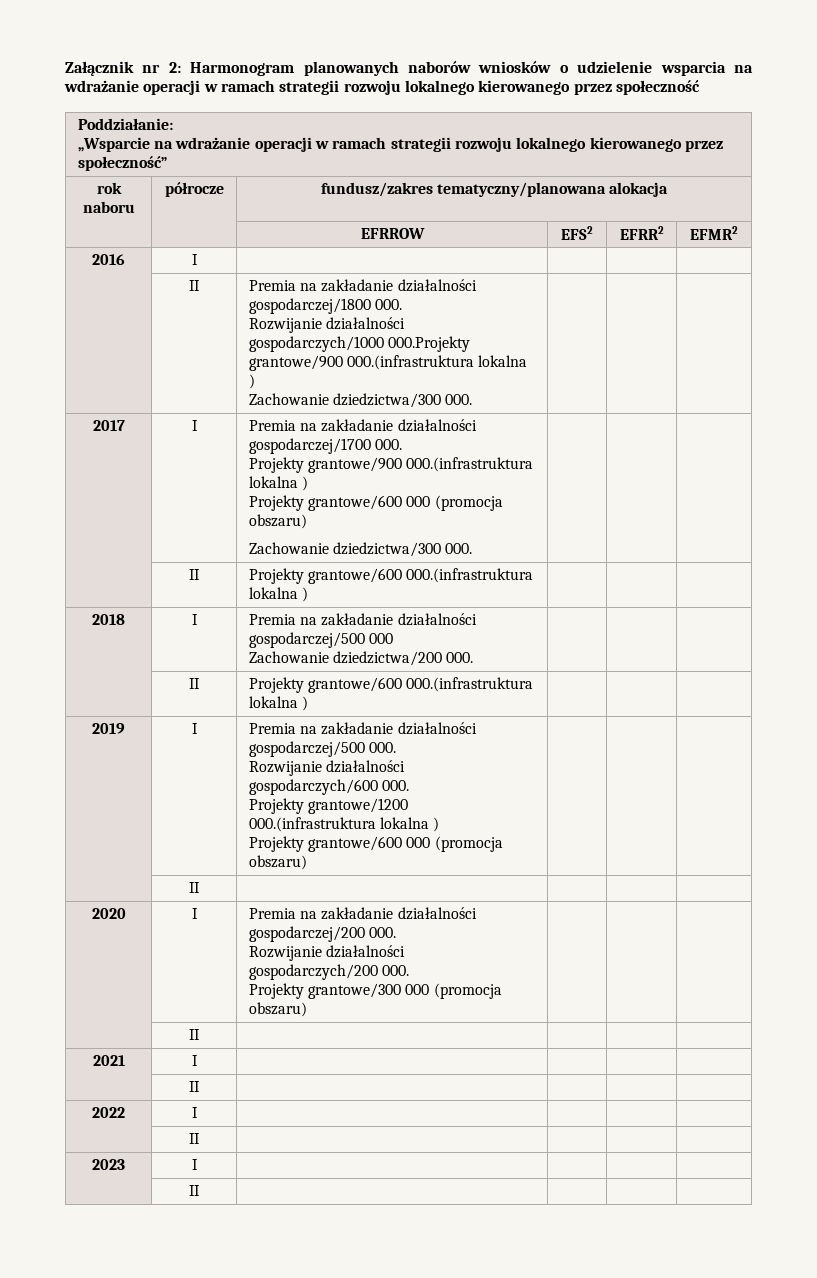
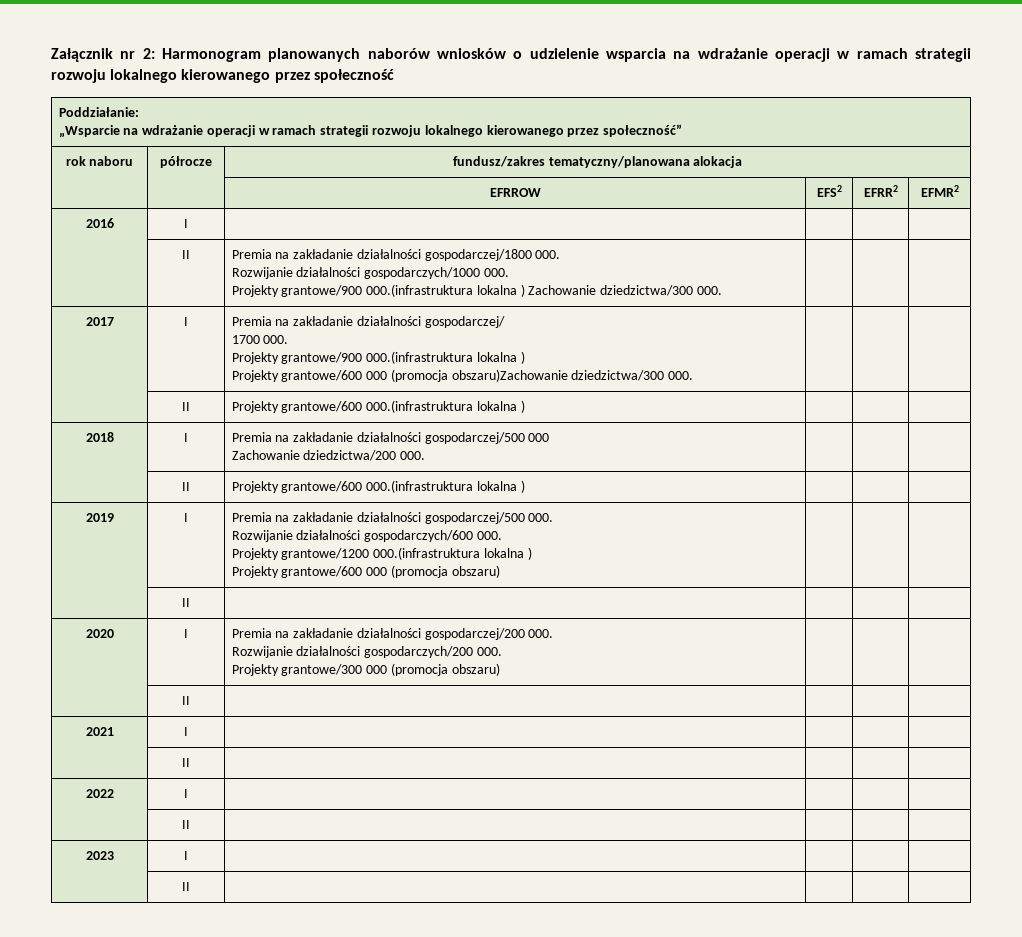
  | II | Premia na zakładanie działalności gospodarczej/1800 000.
- Rozwijanie działalności gospodarczych/1000 000.Projekty grantowe/900 000.(infrastruktura lokalna )
- Zachowanie dziedzictwa/300 000. | | |
+ Rozwijanie działalności gospodarczych/1000 000.
+ Projekty grantowe/900 000.(infrastruktura lokalna ) Zachowanie dziedzictwa/300 000. | | |
- 2017 | I | Premia na zakładanie działalności gospodarczej/1700 000.
+ 2017 | I | Premia na zakładanie działalności gospodarczej/
+ 1700 000.
  Projekty grantowe/900 000.(infrastruktura lokalna )
- Projekty grantowe/600 000 (promocja obszaru)
- Zachowanie dziedzictwa/300 000. | | |
+ Projekty grantowe/600 000 (promocja obszaru)Zachowanie dziedzictwa/300 000. | | |

